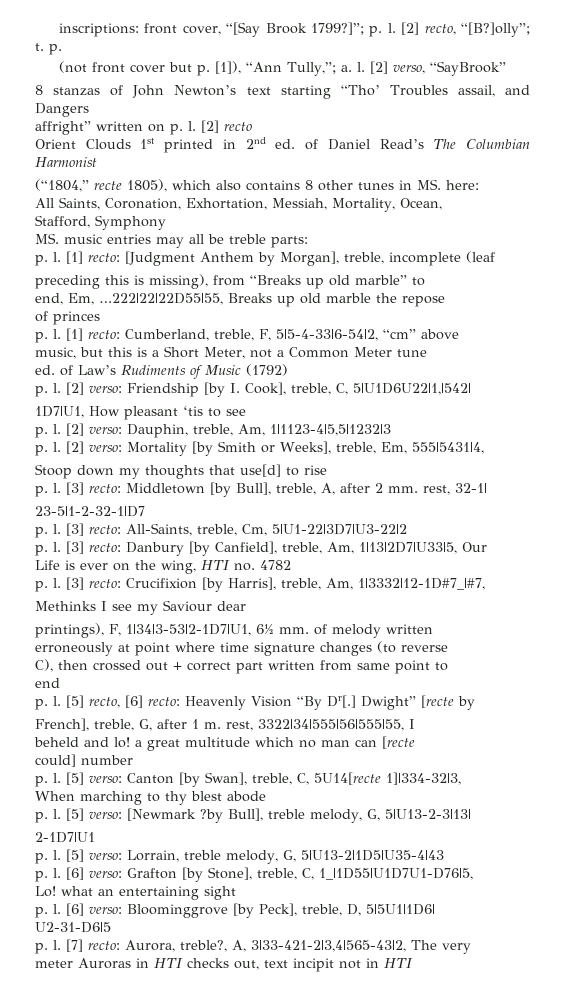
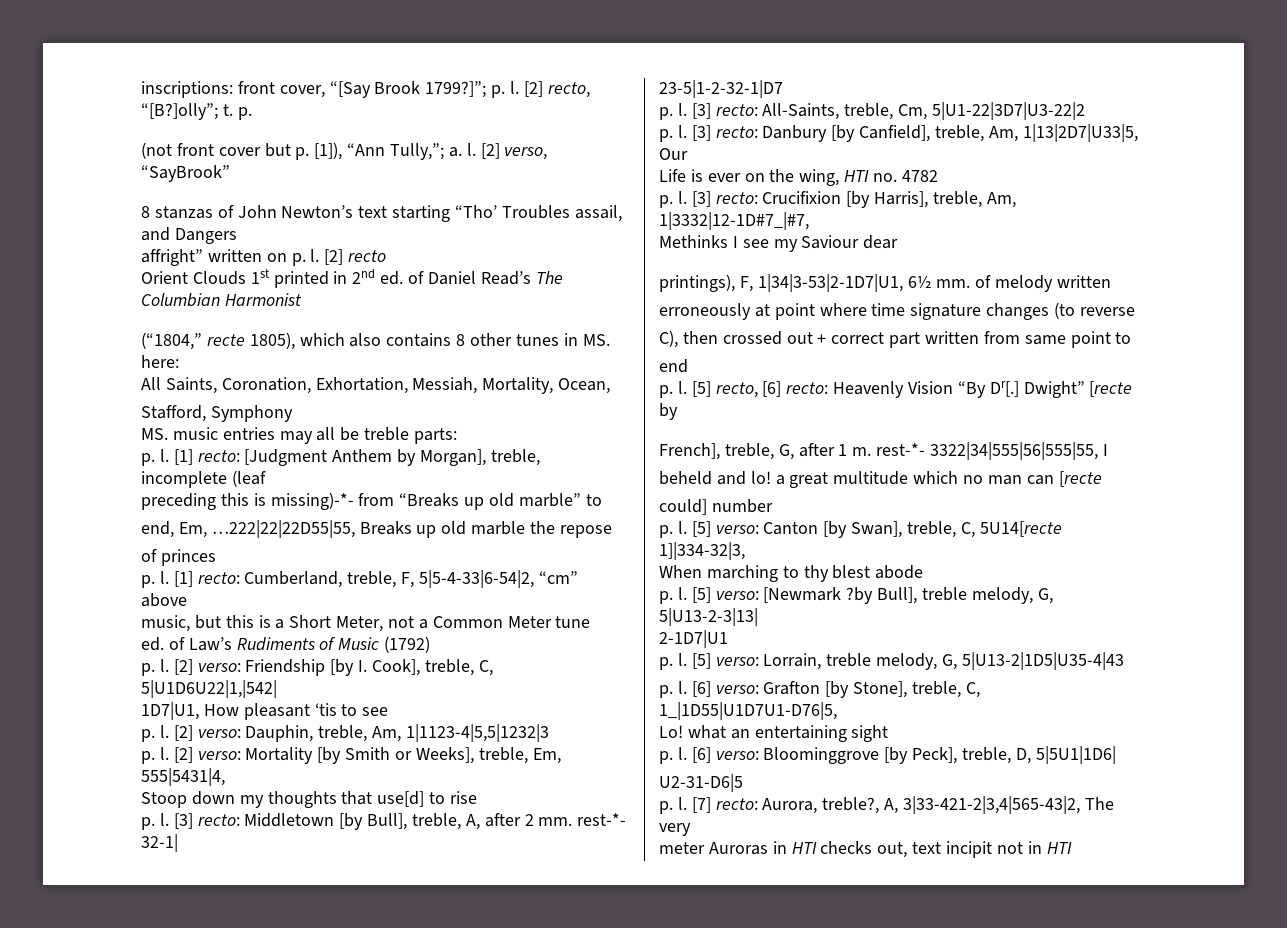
- preceding this is missing), from “Breaks up old marble” to
+ preceding this is missing)-*- from “Breaks up old marble” to
- [3] recto: Middletown [by Bull], treble, A, after 2 mm. rest, 32-1|
+ [3] recto: Middletown [by Bull], treble, A, after 2 mm. rest-*- 32-1|
- French], treble, G, after 1 m. rest, 3322|34|555|56|555|55, I
+ French], treble, G, after 1 m. rest-*- 3322|34|555|56|555|55, I

